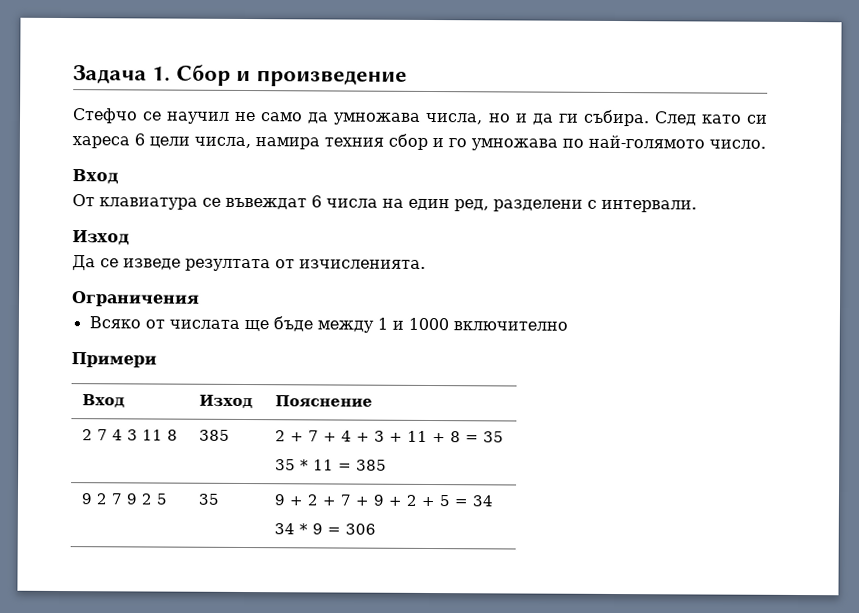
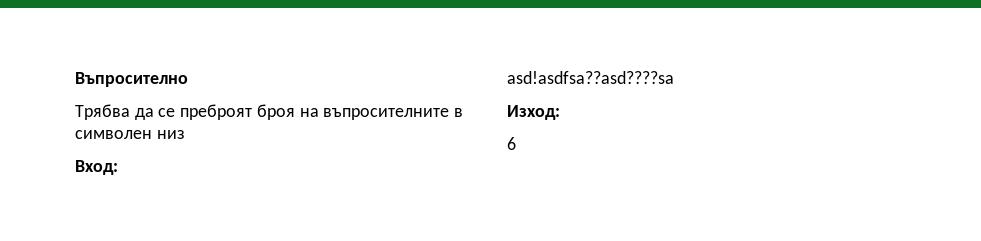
- Задача 1. Сбор и произведение
- Стефчо се научил не само да умножава числа, но и да ги събира. След като си хареса 6 цели числа, намира техния сбор и го умножава по най-голямото число.
- Вход
- От клавиатура се въвеждат 6 числа на един ред, разделени с интервали.
- Изход
- Да се изведе резултата от изчисленията.
- Ограничения
- Всяко от числата ще бъде между 1 и 1000 включително
- Примери
- Вход | Изход | Пояснение
- 2 7 4 3 11 8 | 385 | 2 + 7 + 4 + 3 + 11 + 8 = 35
- 35 * 11 = 385
- 9 2 7 9 2 5 | 35 | 9 + 2 + 7 + 9 + 2 + 5 = 34
- 34 * 9 = 306
+ Въпросително
+ Трябва да се преброят броя на въпросителните в символен низ
+ Вход:
+ asd!asdfsa??asd????sa
+ Изход:
+ 6

